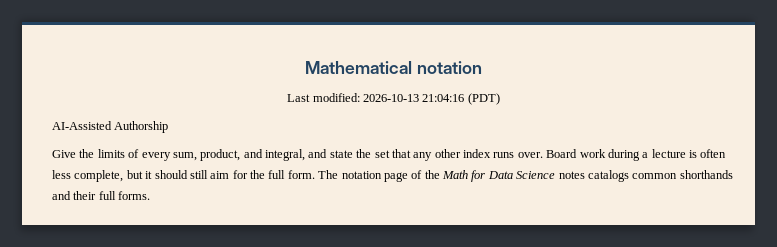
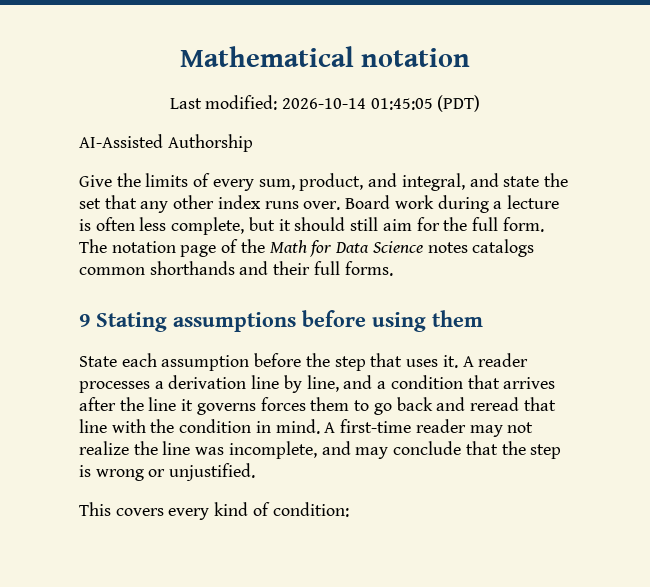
- Last modified: 2026-10-13 21:04:16 (PDT)
+ Last modified: 2026-10-14 01:45:05 (PDT)
+ 9 Stating assumptions before using them
+ State each assumption before the step that uses it. A reader processes a derivation line by line, and a condition that arrives after the line it governs forces them to go back and reread that line with the condition in mind. A first-time reader may not realize the line was incomplete, and may conclude that the step is wrong or unjustified.
+ This covers every kind of condition:

